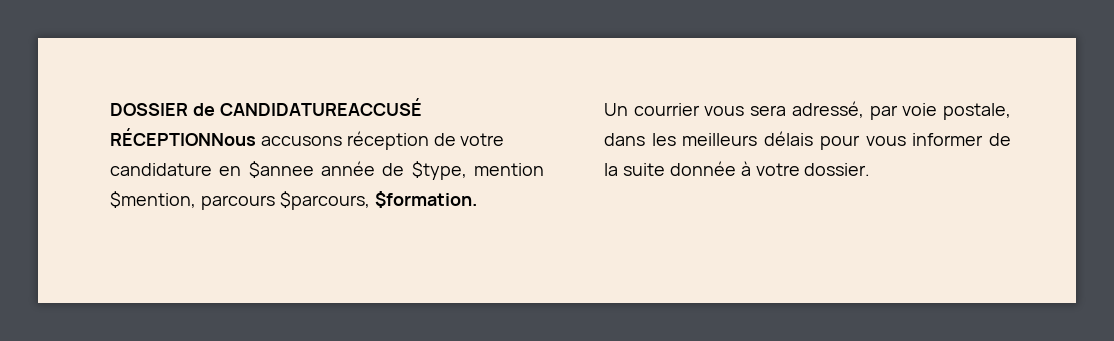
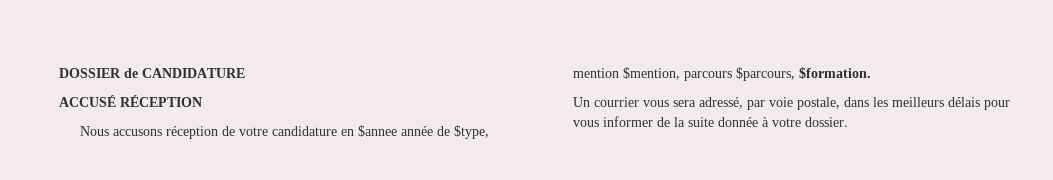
- DOSSIER de CANDIDATUREACCUSÉ RÉCEPTIONNous accusons réception de votre candidature en $annee année de $type, mention $mention, parcours $parcours, $formation.
+ DOSSIER de CANDIDATURE
+ ACCUSÉ RÉCEPTION
+ Nous accusons réception de votre candidature en $annee année de $type, mention $mention, parcours $parcours, $formation.

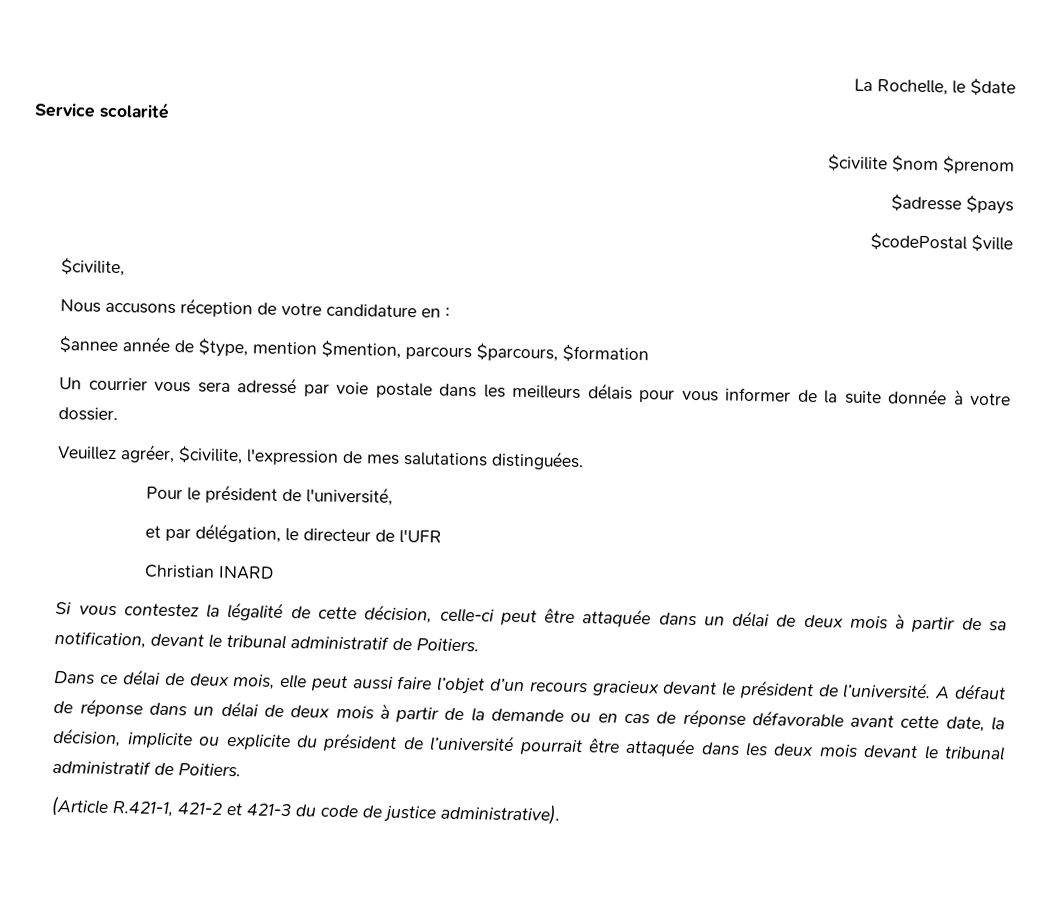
- DOSSIER de CANDIDATURE
- ACCUSÉ RÉCEPTION
+ La Rochelle, le $date
+ Service scolarité
+ $civilite $nom $prenom
+ $adresse $pays
+ $codePostal $ville
+ $civilite,
- Nous accusons réception de votre candidature en $annee année de $type, mention $mention, parcours $parcours, $formation.
+ Nous accusons réception de votre candidature en :
+ $annee année de $type, mention $mention, parcours $parcours, $formation
- Un courrier vous sera adressé, par voie postale, dans les meilleurs délais pour vous informer de la suite donnée à votre dossier.
+ Un courrier vous sera adressé par voie postale dans les meilleurs délais pour vous informer de la suite donnée à votre dossier.
+ Veuillez agréer, $civilite, l'expression de mes salutations distinguées.
+ Pour le président de l'université,
+ et par délégation, le directeur de l'UFR
+ Christian INARD
+ Si vous contestez la légalité de cette décision, celle-ci peut être attaquée dans un délai de deux mois à partir de sa notification, devant le tribunal administratif de Poitiers.
+ Dans ce délai de deux mois, elle peut aussi faire l’objet d’un recours gracieux devant le président de l’université. A défaut de réponse dans un délai de deux mois à partir de la demande ou en cas de réponse défavorable avant cette date, la décision, implicite ou explicite du président de l’université pourrait être attaquée dans les deux mois devant le tribunal administratif de Poitiers.
+ (Article R.421-1, 421-2 et 421-3 du code de justice administrative).

